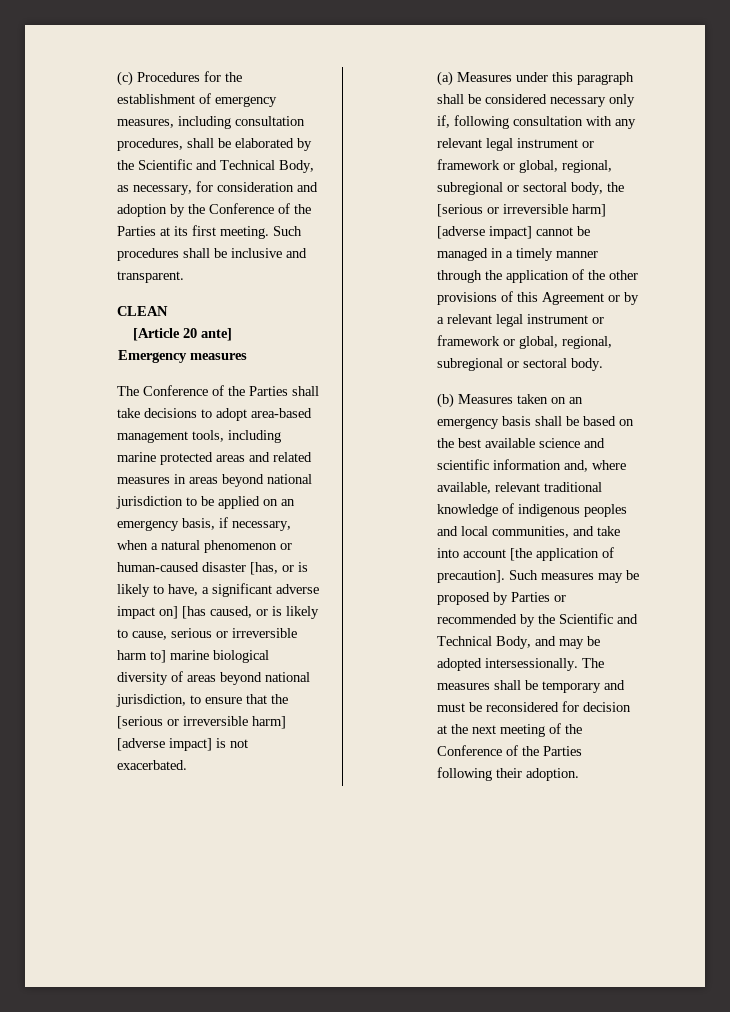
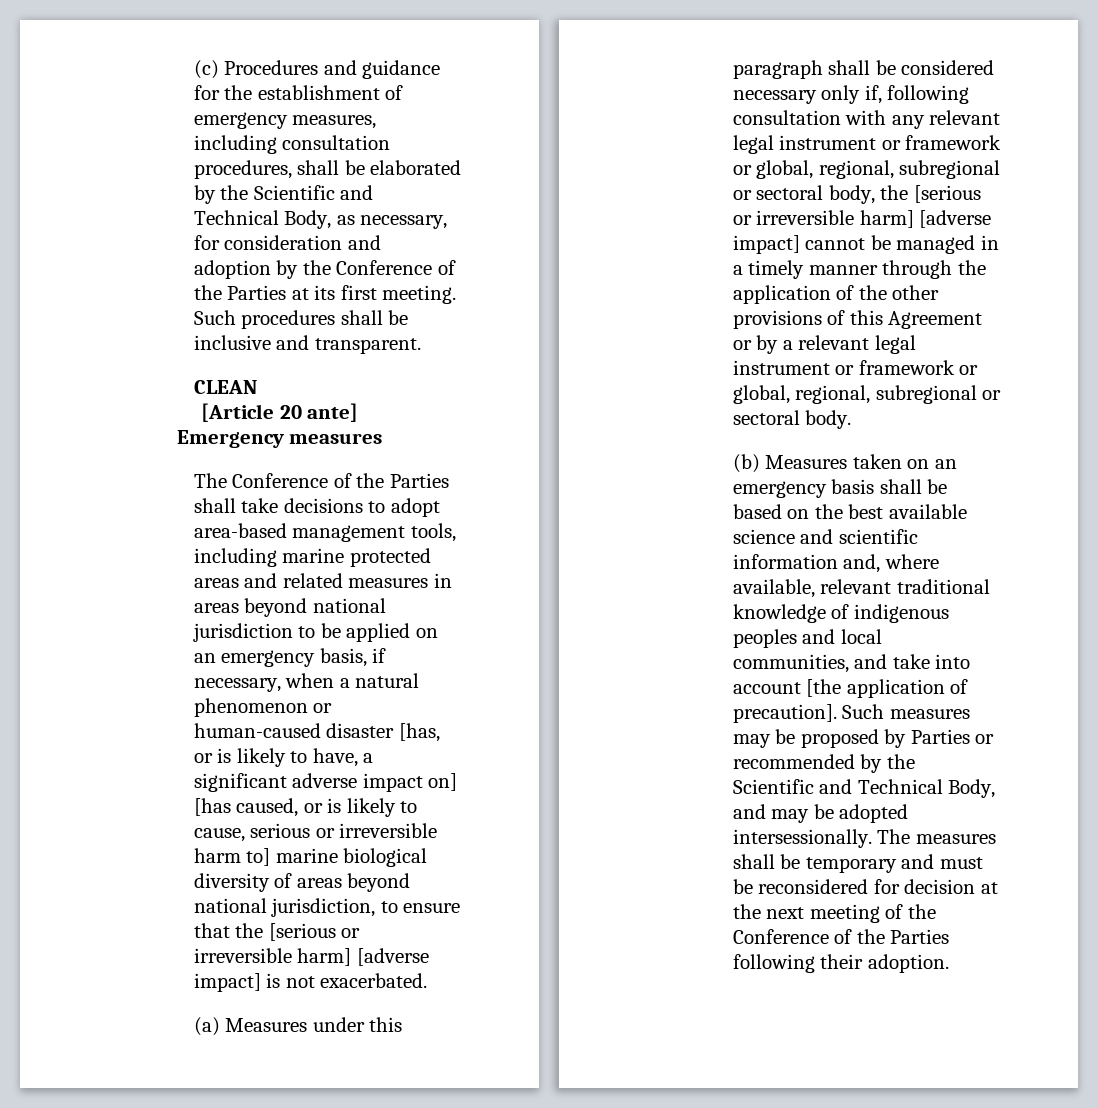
- (c) Procedures for the establishment of emergency measures, including consultation procedures, shall be elaborated by the Scientific and Technical Body, as necessary, for consideration and adoption by the Conference of the Parties at its first meeting.
+ (c) Procedures and guidance for the establishment of emergency measures, including consultation procedures, shall be elaborated by the Scientific and Technical Body, as necessary, for consideration and adoption by the Conference of the Parties at its first meeting.

